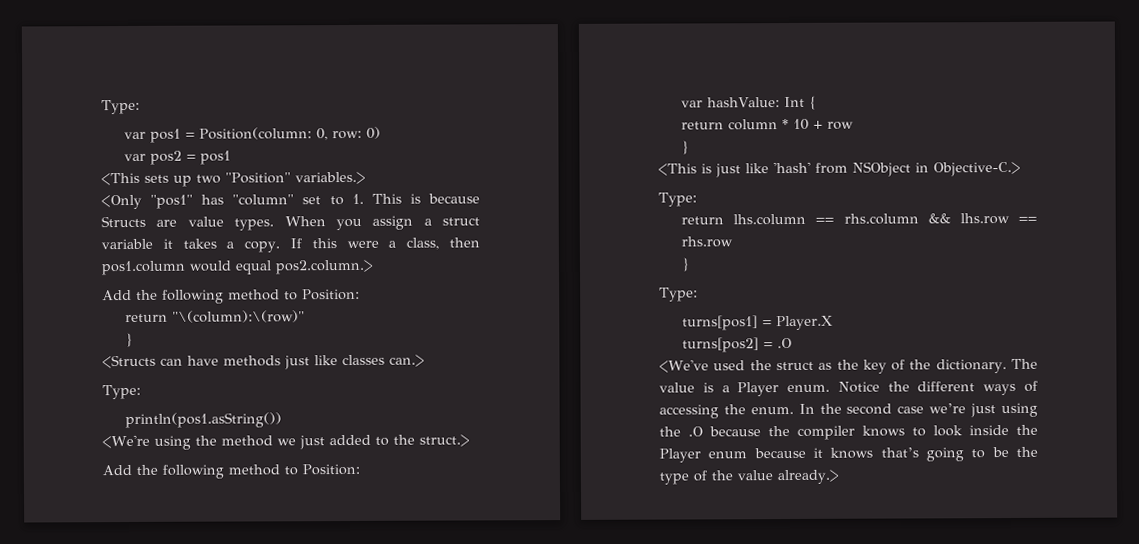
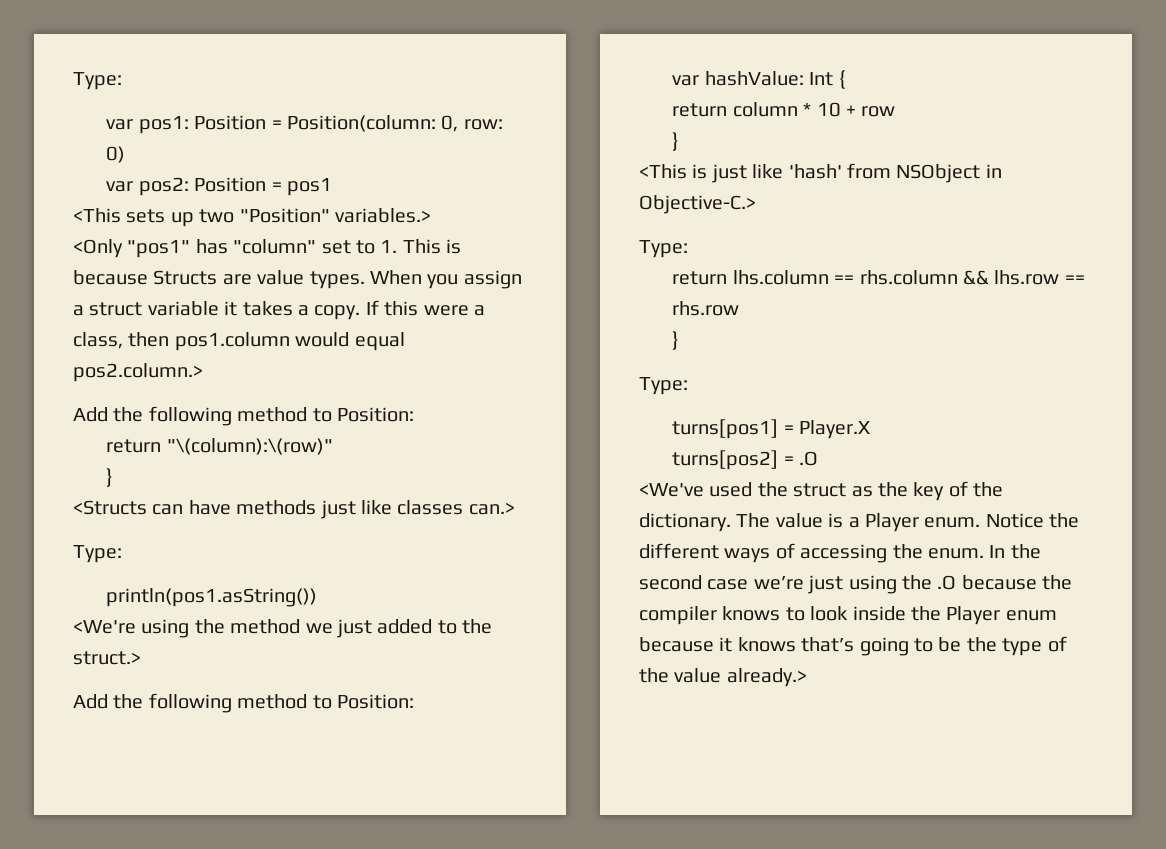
- var pos1 = Position(column: 0, row: 0)
+ var pos1: Position = Position(column: 0, row: 0)
- var pos2 = pos1
+ var pos2: Position = pos1

